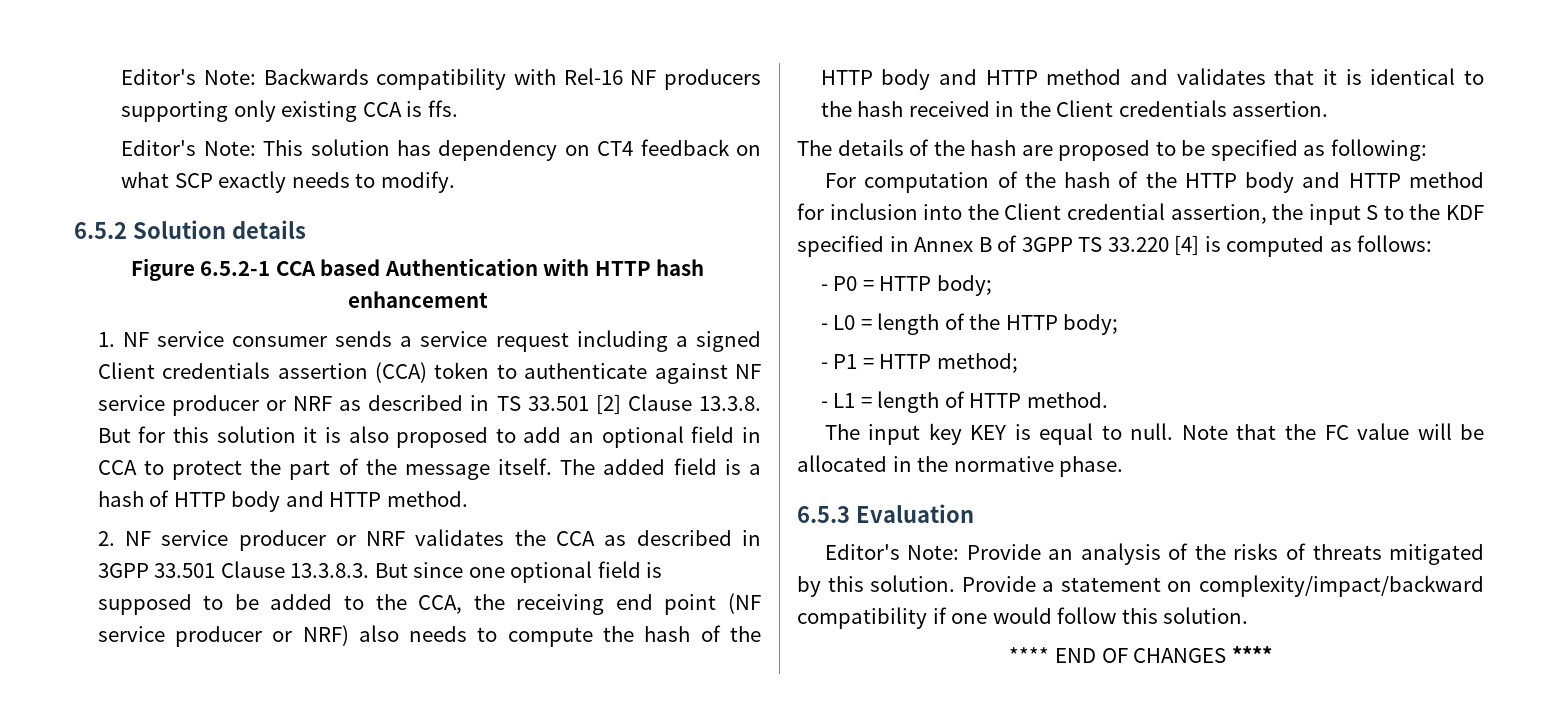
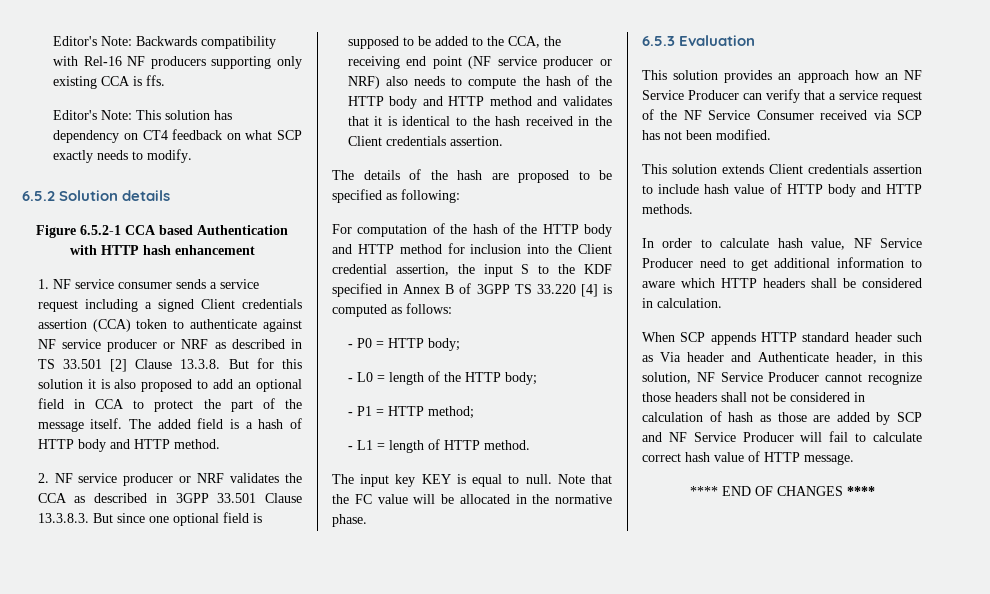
- Editor's Note: Provide an analysis of the risks of threats mitigated by this solution. Provide a statement on complexity/impact/backward compatibility if one would follow this solution.
+ This solution provides an approach how an NF Service Producer can verify that a service request of the NF Service Consumer received via SCP has not been modified.
+ This solution extends Client credentials assertion to include hash value of HTTP body and HTTP methods.
+ In order to calculate hash value, NF Service Producer need to get additional information to aware which HTTP headers shall be considered in calculation.
+ When SCP appends HTTP standard header such as Via header and Authenticate header, in this solution, NF Service Producer cannot recognize those headers shall not be considered in calculation of hash as those are added by SCP and NF Service Producer will fail to calculate correct hash value of HTTP message.

